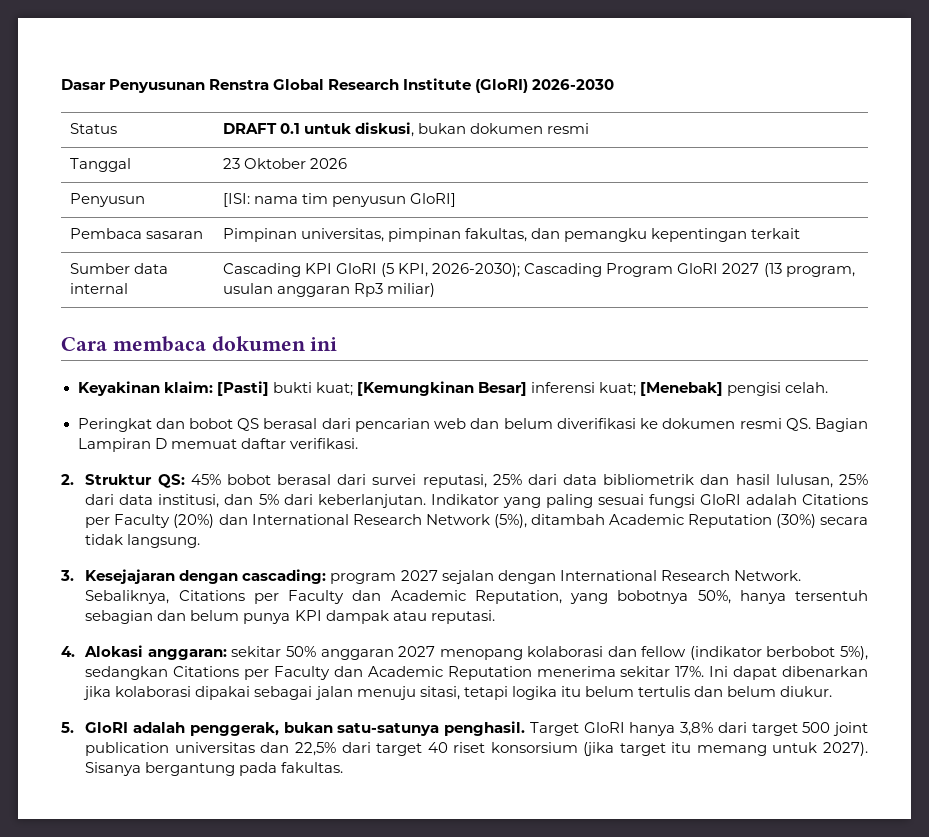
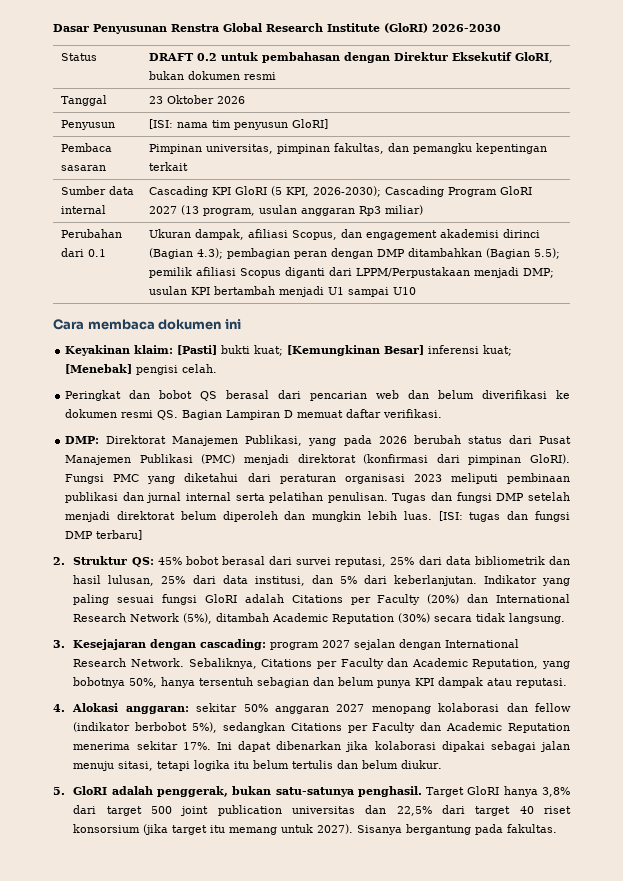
- Status | DRAFT 0.1 untuk diskusi, bukan dokumen resmi
+ Status | DRAFT 0.2 untuk pembahasan dengan Direktur Eksekutif GloRI, bukan dokumen resmi
+ Perubahan dari 0.1 | Ukuran dampak, afiliasi Scopus, dan engagement akademisi dirinci (Bagian 4.3); pembagian peran dengan DMP ditambahkan (Bagian 5.5); pemilik afiliasi Scopus diganti dari LPPM/Perpustakaan menjadi DMP; usulan KPI bertambah menjadi U1 sampai U10
+ DMP: Direktorat Manajemen Publikasi, yang pada 2026 berubah status dari Pusat Manajemen Publikasi (PMC) menjadi direktorat (konfirmasi dari pimpinan GloRI). Fungsi PMC yang diketahui dari peraturan organisasi 2023 meliputi pembinaan publikasi dan jurnal internal serta pelatihan penulisan. Tugas dan fungsi DMP setelah menjadi direktorat belum diperoleh dan mungkin lebih luas. [ISI: tugas dan fungsi DMP terbaru]

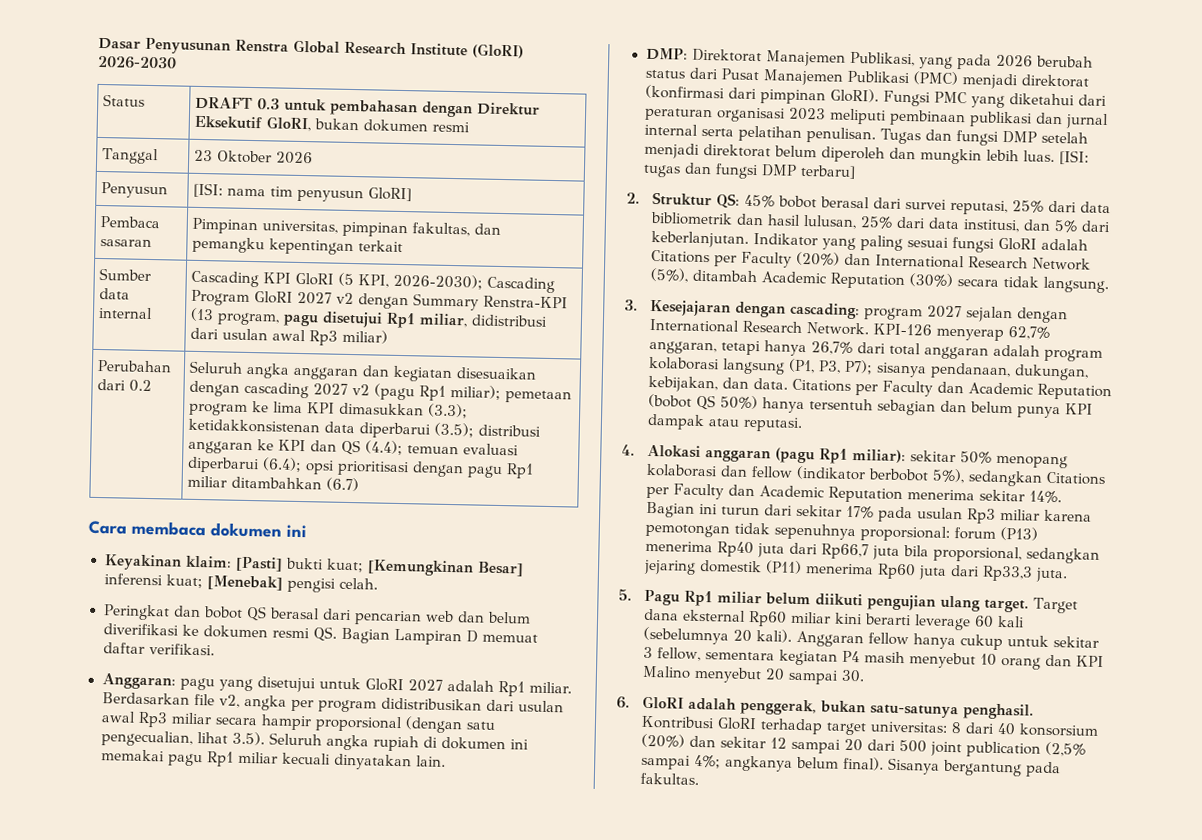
- Status | DRAFT 0.2 untuk pembahasan dengan Direktur Eksekutif GloRI, bukan dokumen resmi
+ Status | DRAFT 0.3 untuk pembahasan dengan Direktur Eksekutif GloRI, bukan dokumen resmi
- Sumber data internal | Cascading KPI GloRI (5 KPI, 2026-2030); Cascading Program GloRI 2027 (13 program, usulan anggaran Rp3 miliar)
- Perubahan dari 0.1 | Ukuran dampak, afiliasi Scopus, dan engagement akademisi dirinci (Bagian 4.3); pembagian peran dengan DMP ditambahkan (Bagian 5.5); pemilik afiliasi Scopus diganti dari LPPM/Perpustakaan menjadi DMP; usulan KPI bertambah menjadi U1 sampai U10
+ Sumber data internal | Cascading KPI GloRI (5 KPI, 2026-2030); Cascading Program GloRI 2027 v2 dengan Summary Renstra-KPI (13 program, pagu disetujui Rp1 miliar, didistribusi dari usulan awal Rp3 miliar)
+ Perubahan dari 0.2 | Seluruh angka anggaran dan kegiatan disesuaikan dengan cascading 2027 v2 (pagu Rp1 miliar); pemetaan program ke lima KPI dimasukkan (3.3); ketidakkonsistenan data diperbarui (3.5); distribusi anggaran ke KPI dan QS (4.4); temuan evaluasi diperbarui (6.4); opsi prioritisasi dengan pagu Rp1 miliar ditambahkan (6.7)
+ Anggaran: pagu yang disetujui untuk GloRI 2027 adalah Rp1 miliar. Berdasarkan file v2, angka per program didistribusikan dari usulan awal Rp3 miliar secara hampir proporsional (dengan satu pengecualian, lihat 3.5). Seluruh angka rupiah di dokumen ini memakai pagu Rp1 miliar kecuali dinyatakan lain.
- Sebaliknya, Citations per Faculty dan Academic Reputation, yang bobotnya 50%, hanya tersentuh sebagian dan belum punya KPI dampak atau reputasi.
+ KPI-126 menyerap 62,7% anggaran, tetapi hanya 26,7% dari total anggaran adalah program kolaborasi langsung (P1, P3, P7); sisanya pendanaan, dukungan, kebijakan, dan data. Citations per Faculty dan Academic Reputation (bobot QS 50%) hanya tersentuh sebagian dan belum punya KPI dampak atau reputasi.
- 4. Alokasi anggaran: sekitar 50% anggaran 2027 menopang kolaborasi dan fellow (indikator berbobot 5%), sedangkan Citations per Faculty dan Academic Reputation menerima sekitar 17%. Ini dapat dibenarkan jika kolaborasi dipakai sebagai jalan menuju sitasi, tetapi logika itu belum tertulis dan belum diukur.
- 5. GloRI adalah penggerak, bukan satu-satunya penghasil.
+ 4. Alokasi anggaran (pagu Rp1 miliar): sekitar 50% menopang kolaborasi dan fellow (indikator berbobot 5%), sedangkan Citations per Faculty dan Academic Reputation menerima sekitar 14%. Bagian ini turun dari sekitar 17% pada usulan Rp3 miliar karena pemotongan tidak sepenuhnya proporsional: forum (P13) menerima Rp40 juta dari Rp66,7 juta bila proporsional, sedangkan jejaring domestik (P11) menerima Rp60 juta dari Rp33,3 juta.
+ 5. Pagu Rp1 miliar belum diikuti pengujian ulang target. Target dana eksternal Rp60 miliar kini berarti leverage 60 kali (sebelumnya 20 kali). Anggaran fellow hanya cukup untuk sekitar 3 fellow, sementara kegiatan P4 masih menyebut 10 orang dan KPI Malino menyebut 20 sampai 30.
+ 6. GloRI adalah penggerak, bukan satu-satunya penghasil.
- Target GloRI hanya 3,8% dari target 500 joint publication universitas dan 22,5% dari target 40 riset konsorsium (jika target itu memang untuk 2027).
+ Kontribusi GloRI terhadap target universitas: 8 dari 40 konsorsium (20%) dan sekitar 12 sampai 20 dari 500 joint publication (2,5% sampai 4%; angkanya belum final).

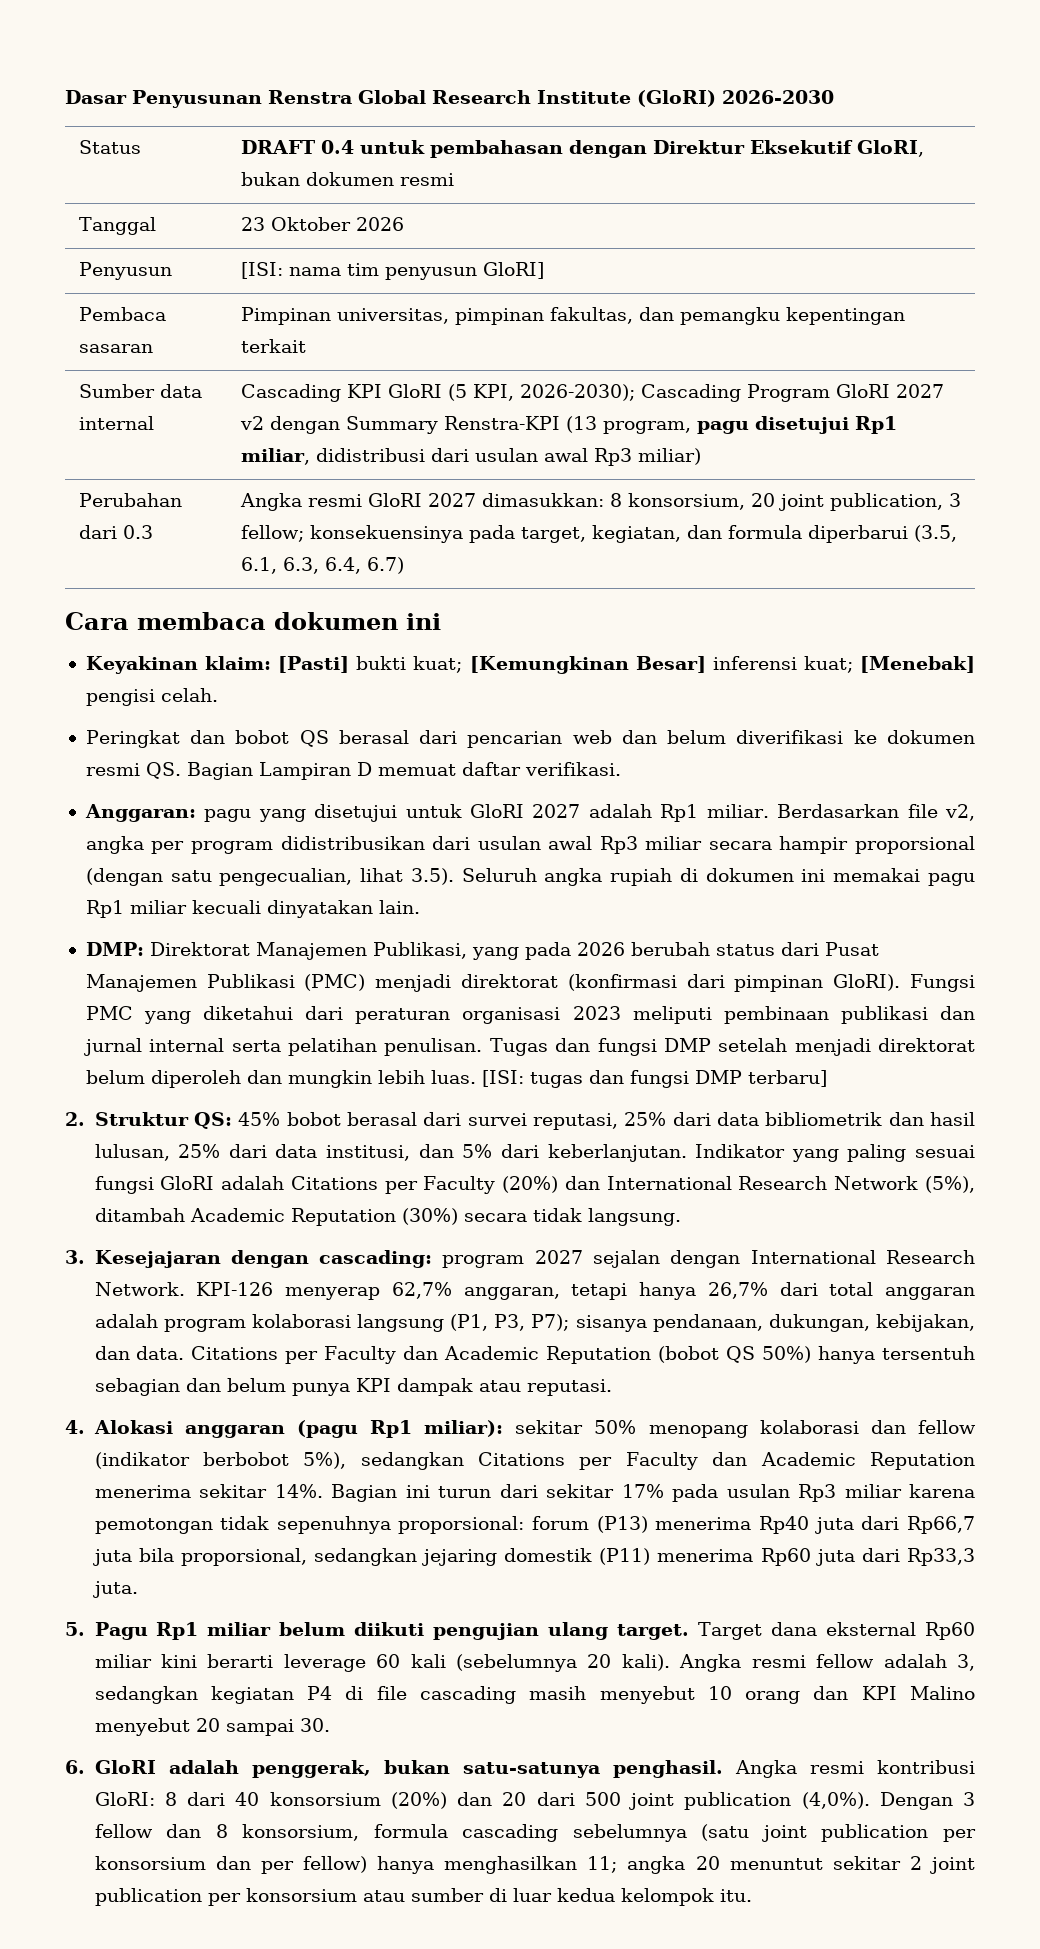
- Status | DRAFT 0.3 untuk pembahasan dengan Direktur Eksekutif GloRI, bukan dokumen resmi
+ Status | DRAFT 0.4 untuk pembahasan dengan Direktur Eksekutif GloRI, bukan dokumen resmi
- Perubahan dari 0.2 | Seluruh angka anggaran dan kegiatan disesuaikan dengan cascading 2027 v2 (pagu Rp1 miliar); pemetaan program ke lima KPI dimasukkan (3.3); ketidakkonsistenan data diperbarui (3.5); distribusi anggaran ke KPI dan QS (4.4); temuan evaluasi diperbarui (6.4); opsi prioritisasi dengan pagu Rp1 miliar ditambahkan (6.7)
+ Perubahan dari 0.3 | Angka resmi GloRI 2027 dimasukkan: 8 konsorsium, 20 joint publication, 3 fellow; konsekuensinya pada target, kegiatan, dan formula diperbarui (3.5, 6.1, 6.3, 6.4, 6.7)
- Anggaran fellow hanya cukup untuk sekitar 3 fellow, sementara kegiatan P4 masih menyebut 10 orang dan KPI Malino menyebut 20 sampai 30.
+ Angka resmi fellow adalah 3, sedangkan kegiatan P4 di file cascading masih menyebut 10 orang dan KPI Malino menyebut 20 sampai 30.
- Kontribusi GloRI terhadap target universitas: 8 dari 40 konsorsium (20%) dan sekitar 12 sampai 20 dari 500 joint publication (2,5% sampai 4%; angkanya belum final). Sisanya bergantung pada fakultas.
+ Angka resmi kontribusi GloRI: 8 dari 40 konsorsium (20%) dan 20 dari 500 joint publication (4,0%). Dengan 3 fellow dan 8 konsorsium, formula cascading sebelumnya (satu joint publication per konsorsium dan per fellow) hanya menghasilkan 11; angka 20 menuntut sekitar 2 joint publication per konsorsium atau sumber di luar kedua kelompok itu.

